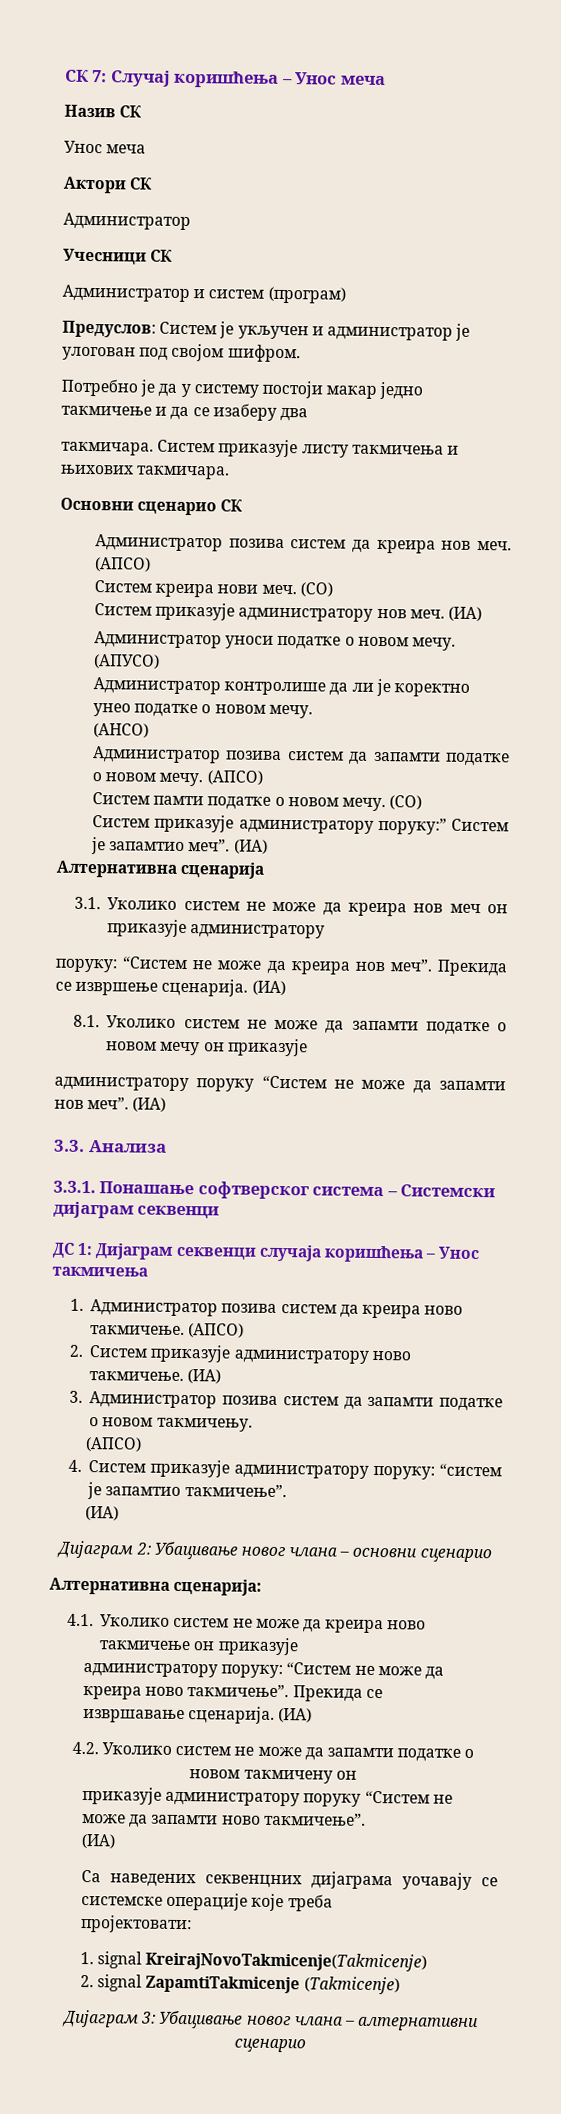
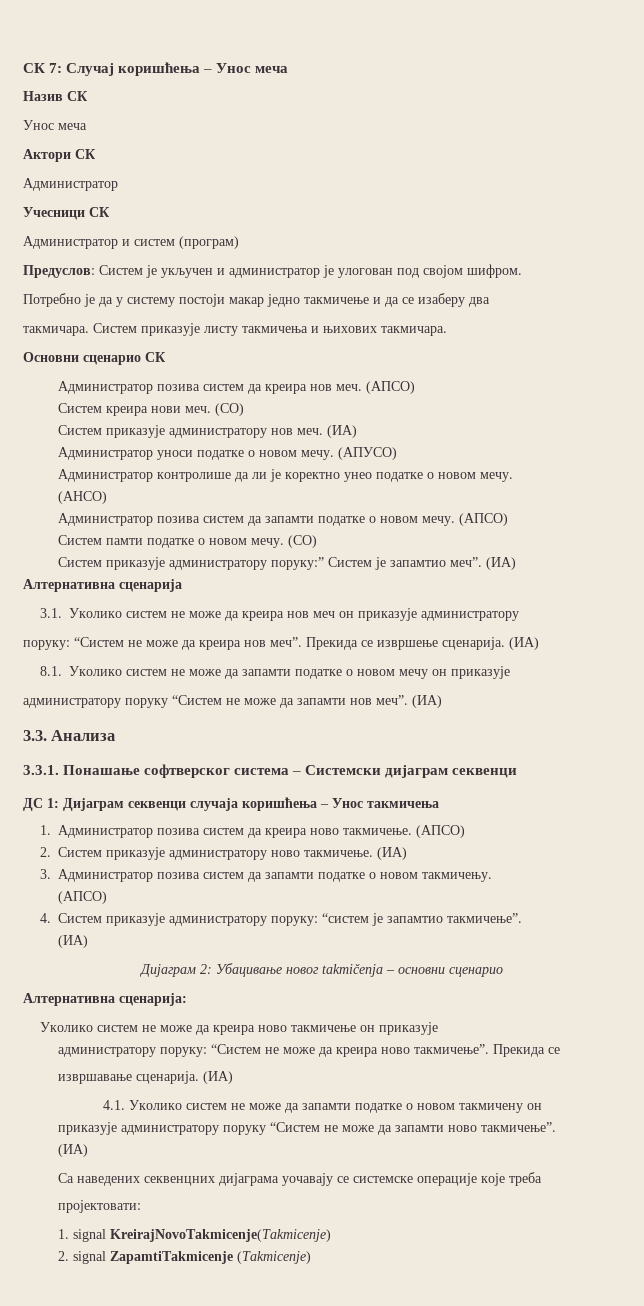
- Дијаграм 2: Убацивање новог члана – основни сценарио
+ Дијаграм 2: Убацивање новог takmičenja – основни сценарио
- 4.1. Уколико систем не може да креира ново такмичење он приказује
+ Уколико систем не може да креира ново такмичење он приказује
- 4.2. Уколико систем не може да запамти податке о новом такмичену он
+ 4.1. Уколико систем не може да запамти податке о новом такмичену он
- Дијаграм 3: Убацивање новог члана – алтернативни сценарио

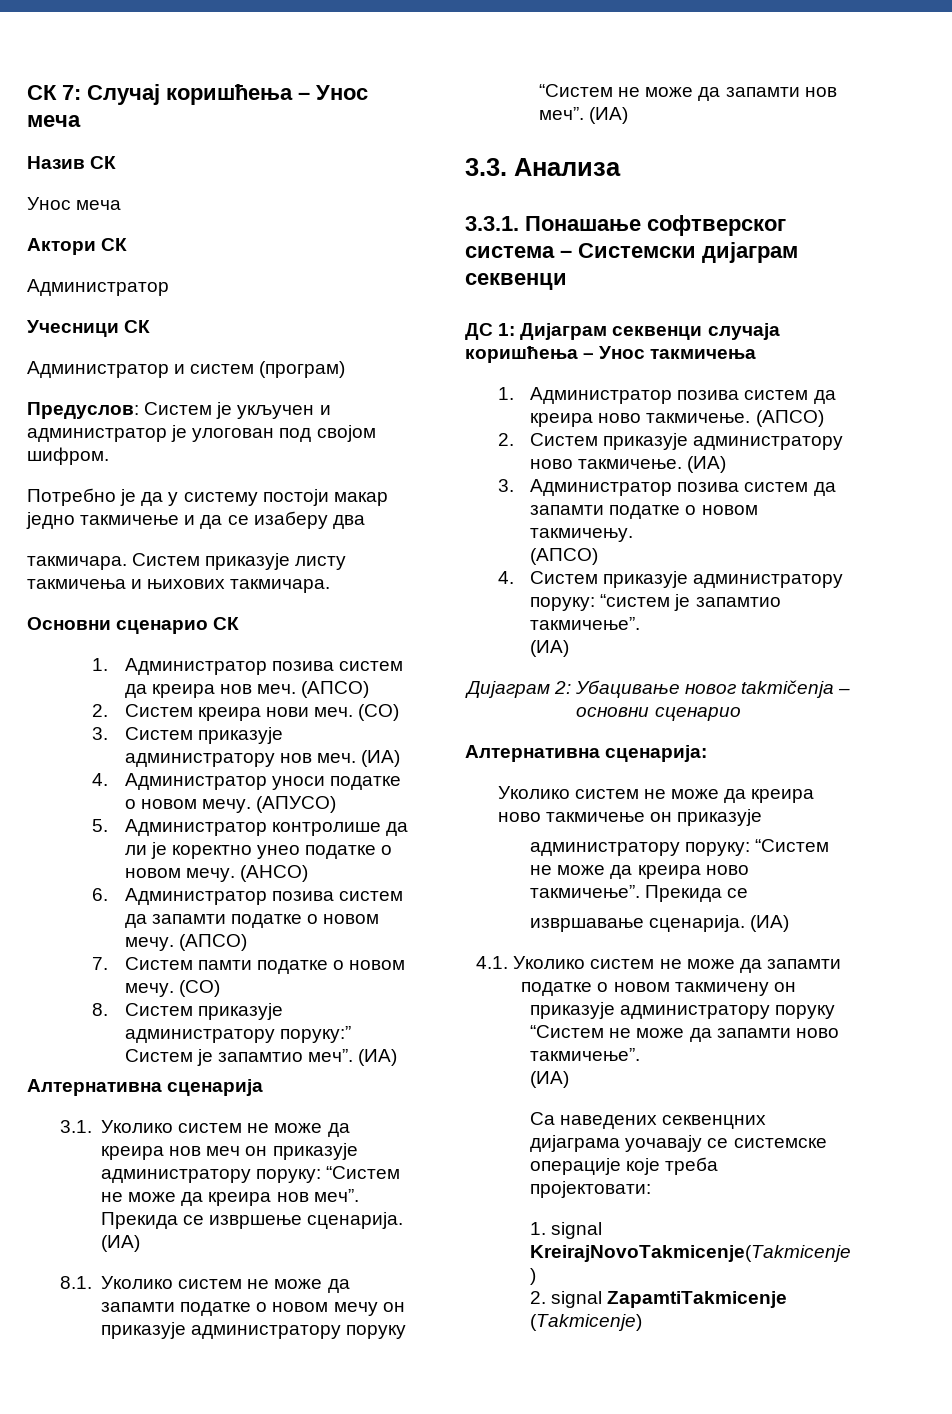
- Администратор позива систем да креира нов меч.
+ 1. Администратор позива систем да креира нов меч.
- Систем креира нови меч.
+ 2. Систем креира нови меч.
- Систем приказује администратору нов меч.
+ 3. Систем приказује администратору нов меч.
- Администратор уноси податке о новом мечу.
+ 4. Администратор уноси податке о новом мечу.
- Администратор контролише да ли је коректно унео податке о новом мечу.
- (АНСО)
+ 5. Администратор контролише да ли је коректно унео податке о новом мечу. (АНСО)
- Администратор позива систем да запамти податке о новом мечу.
+ 6. Администратор позива систем да запамти податке о новом мечу.
- Систем памти податке о новом мечу.
+ 7. Систем памти податке о новом мечу.
- Систем приказује администратору поруку:” Систем је запамтио меч”.
+ 8. Систем приказује администратору поруку:” Систем је запамтио меч”.
- 3.1. Уколико систем не може да креира нов меч он приказује администратору
- поруку: “Систем не може да креира нов меч”.
+ 3.1. Уколико систем не може да креира нов меч он приказује администратору поруку: “Систем не може да креира нов меч”.
- 8.1. Уколико систем не може да запамти податке о новом мечу он приказује
- администратору поруку “Систем не може да запамти нов меч”.
+ 8.1. Уколико систем не може да запамти податке о новом мечу он приказује администратору поруку “Систем не може да запамти нов меч”.

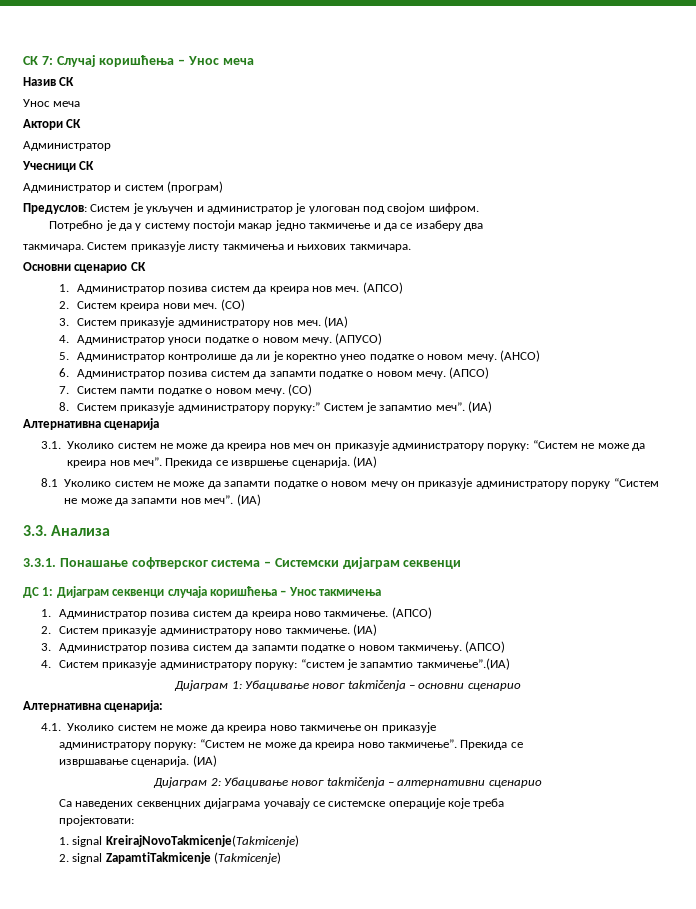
- 8.1. Уколико систем не може да запамти податке о новом мечу он приказује администратору поруку “Систем не може да запамти нов меч”.
+ 8.1 Уколико систем не може да запамти податке о новом мечу он приказује администратору поруку “Систем не може да запамти нов меч”.
- 3. Администратор позива систем да запамти податке о новом такмичењу.
- (АПСО)
+ 3. Администратор позива систем да запамти податке о новом такмичењу. (АПСО)
- 4. Систем приказује администратору поруку: “систем је запамтио такмичење”.
- (ИА)
- Дијаграм 2: Убацивање новог takmičenja – основни сценарио
+ 4. Систем приказује администратору поруку: “систем је запамтио такмичење”.(ИА)
+ Дијаграм 1: Убацивање новог takmičenja – основни сценарио
- Уколико систем не може да креира ново такмичење он приказује
+ 4.1. Уколико систем не може да креира ново такмичење он приказује
- 4.1. Уколико систем не може да запамти податке о новом такмичену он
- приказује администратору поруку “Систем не може да запамти ново такмичење”.
- (ИА)
+ Дијаграм 2: Убацивање новог takmičenja – алтернативни сценарио

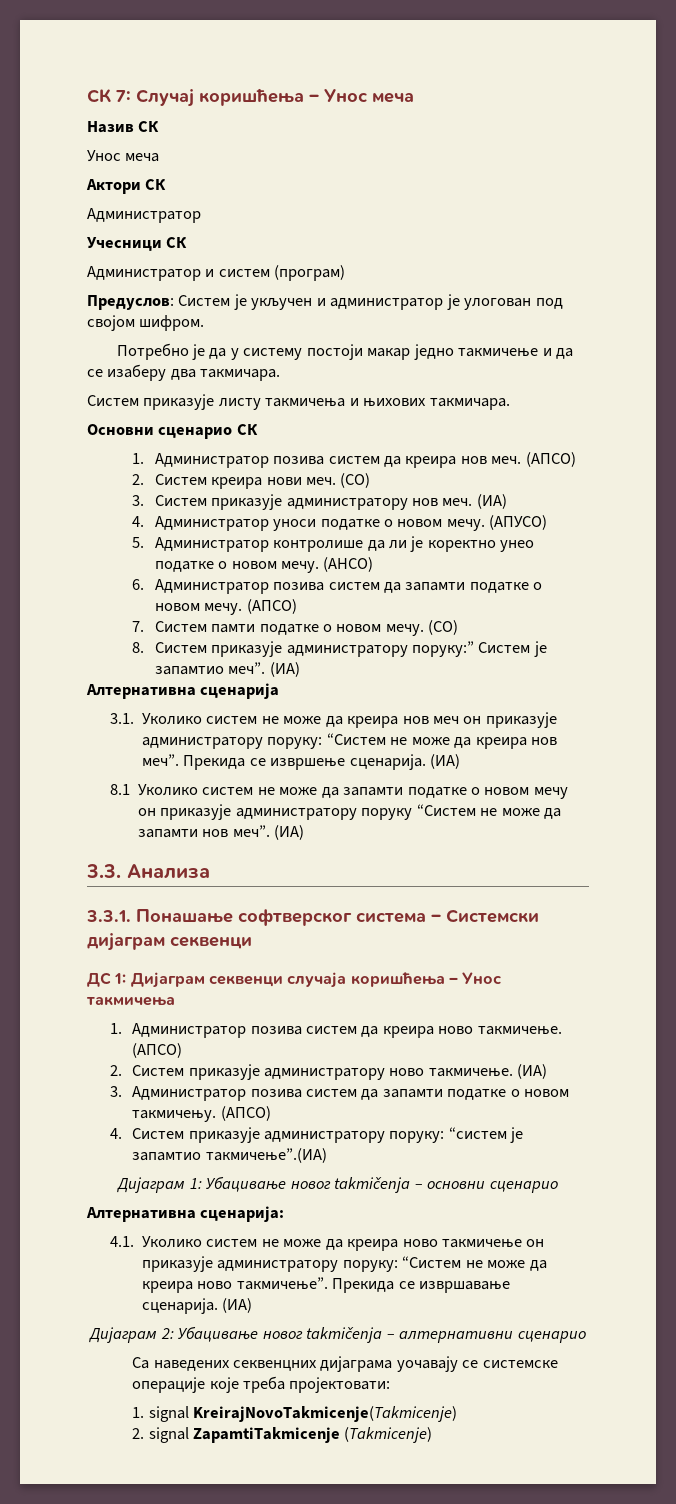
- Потребно је да у систему постоји макар једно такмичење и да се изаберу два
- такмичара. Систем приказује листу такмичења и њихових такмичара.
+ Потребно је да у систему постоји макар једно такмичење и да се изаберу два такмичара.
+ Систем приказује листу такмичења и њихових такмичара.
- 4.1. Уколико систем не може да креира ново такмичење он приказује
- администратору поруку: “Систем не може да креира ново такмичење”. Прекида се
- извршавање сценарија.
+ 4.1. Уколико систем не може да креира ново такмичење он приказује администратору поруку: “Систем не може да креира ново такмичење”. Прекида се извршавање сценарија.
- Са наведених секвенцних дијаграма уочавају се системске операције које треба
- пројектовати:
+ Са наведених секвенцних дијаграма уочавају се системске операције које треба пројектовати:

